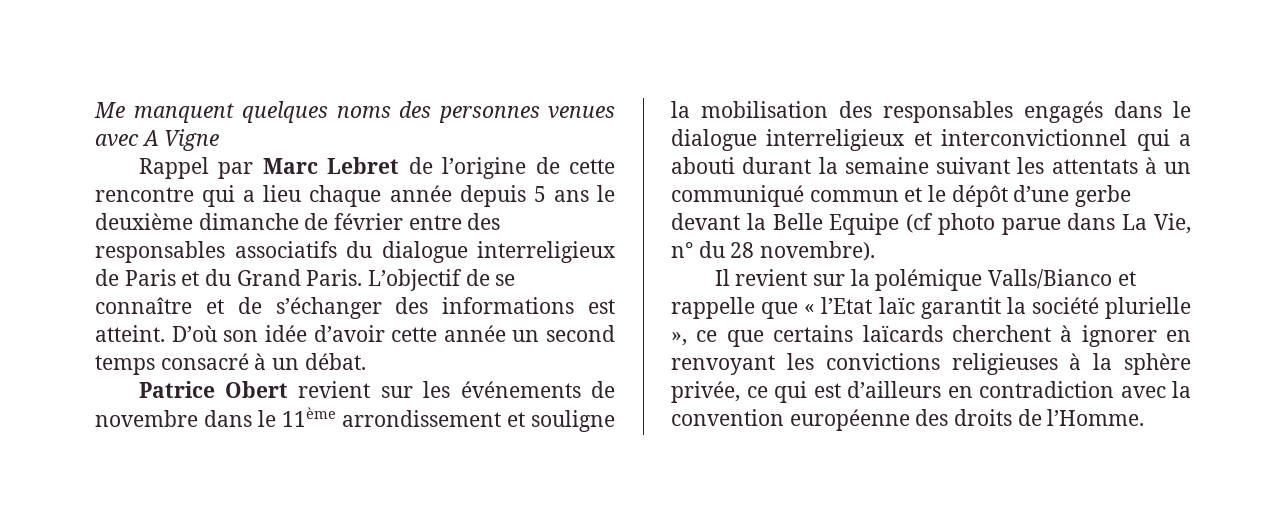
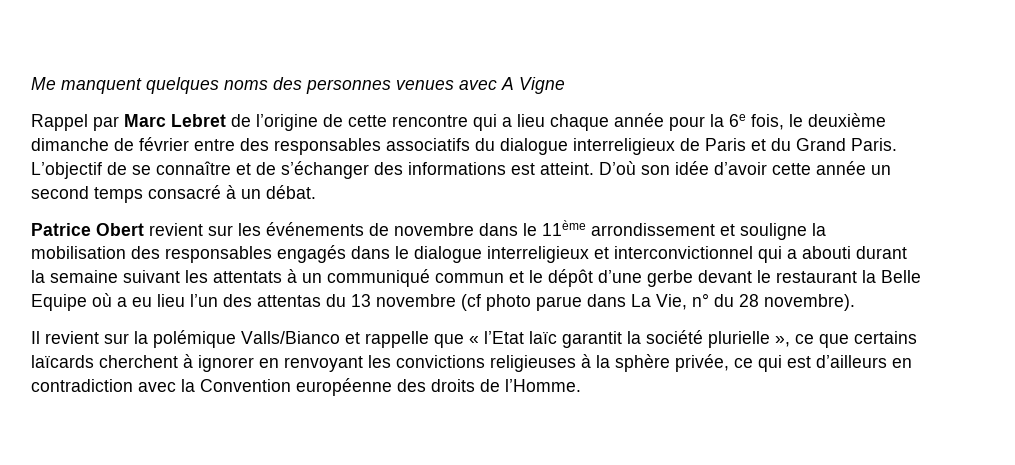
- Rappel par Marc Lebret de l’origine de cette rencontre qui a lieu chaque année depuis 5 ans le deuxième dimanche de février entre des responsables associatifs du dialogue interreligieux de Paris et du Grand Paris.
+ Rappel par Marc Lebret de l’origine de cette rencontre qui a lieu chaque année pour la 6e fois, le deuxième dimanche de février entre des responsables associatifs du dialogue interreligieux de Paris et du Grand Paris.
- Patrice Obert revient sur les événements de novembre dans le 11ème arrondissement et souligne la mobilisation des responsables engagés dans le dialogue interreligieux et interconvictionnel qui a abouti durant la semaine suivant les attentats à un communiqué commun et le dépôt d’une gerbe devant la Belle Equipe (cf photo parue dans La Vie, n° du 28 novembre).
+ Patrice Obert revient sur les événements de novembre dans le 11ème arrondissement et souligne la mobilisation des responsables engagés dans le dialogue interreligieux et interconvictionnel qui a abouti durant la semaine suivant les attentats à un communiqué commun et le dépôt d’une gerbe devant le restaurant la Belle Equipe où a eu lieu l’un des attentas du 13 novembre (cf photo parue dans La Vie, n° du 28 novembre).
- Il revient sur la polémique Valls/Bianco et rappelle que « l’Etat laïc garantit la société plurielle », ce que certains laïcards cherchent à ignorer en renvoyant les convictions religieuses à la sphère privée, ce qui est d’ailleurs en contradiction avec la convention européenne des droits de l’Homme.
+ Il revient sur la polémique Valls/Bianco et rappelle que « l’Etat laïc garantit la société plurielle », ce que certains laïcards cherchent à ignorer en renvoyant les convictions religieuses à la sphère privée, ce qui est d’ailleurs en contradiction avec la Convention européenne des droits de l’Homme.

